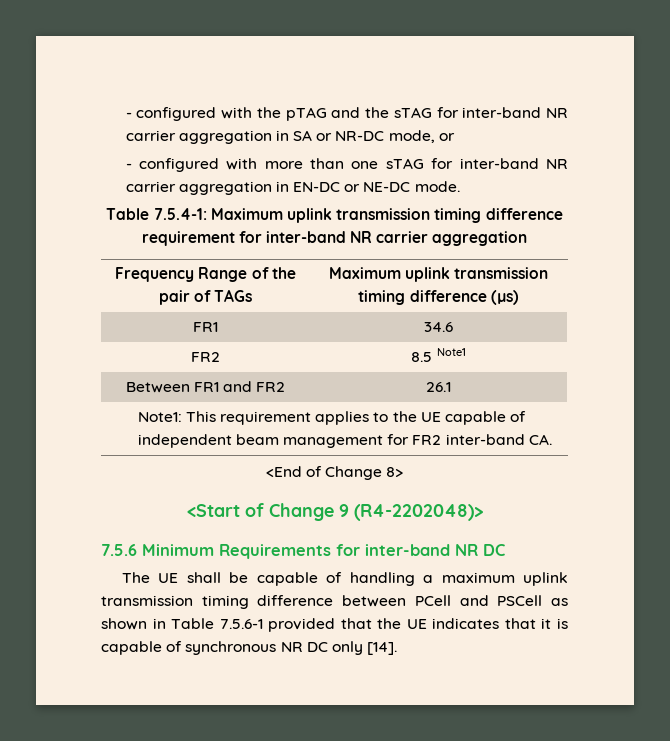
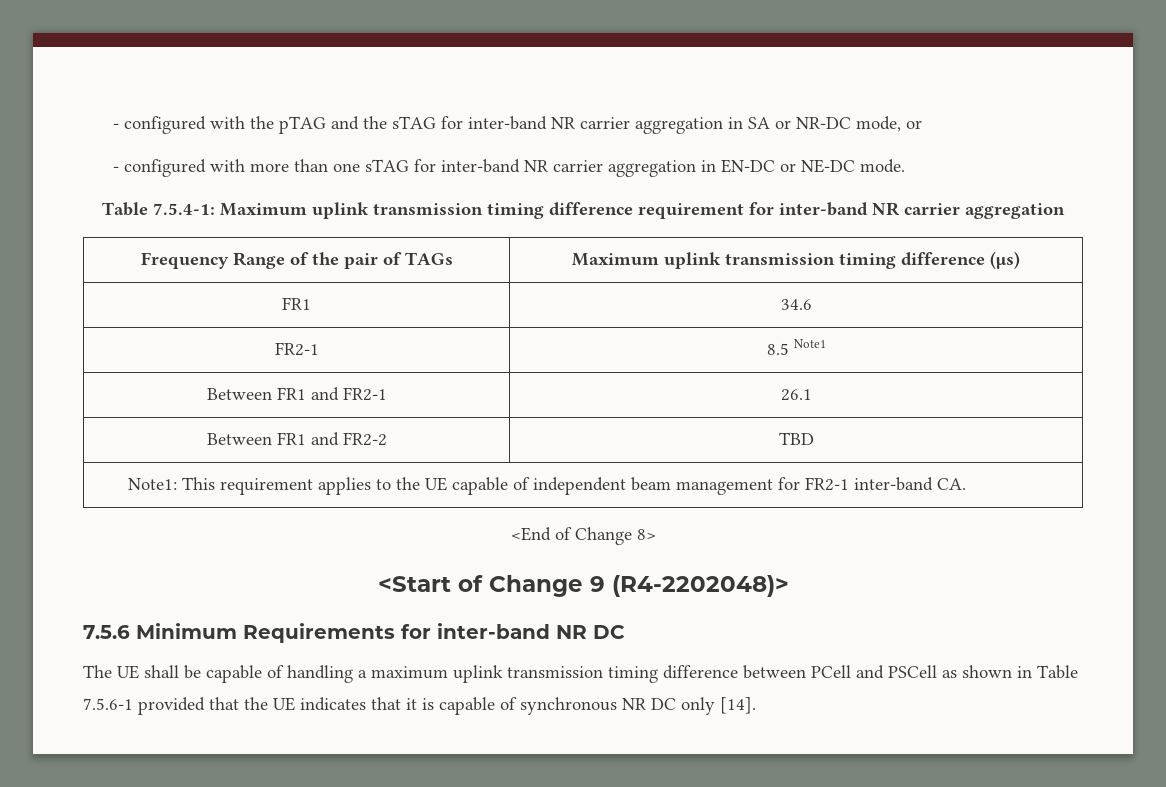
- FR2 | 8.5 Note1
+ FR2-1 | 8.5 Note1
- Between FR1 and FR2 | 26.1
+ Between FR1 and FR2-1 | 26.1
+ Between FR1 and FR2-2 | TBD
- Note1: This requirement applies to the UE capable of independent beam management for FR2 inter-band CA.
+ Note1: This requirement applies to the UE capable of independent beam management for FR2-1 inter-band CA.

